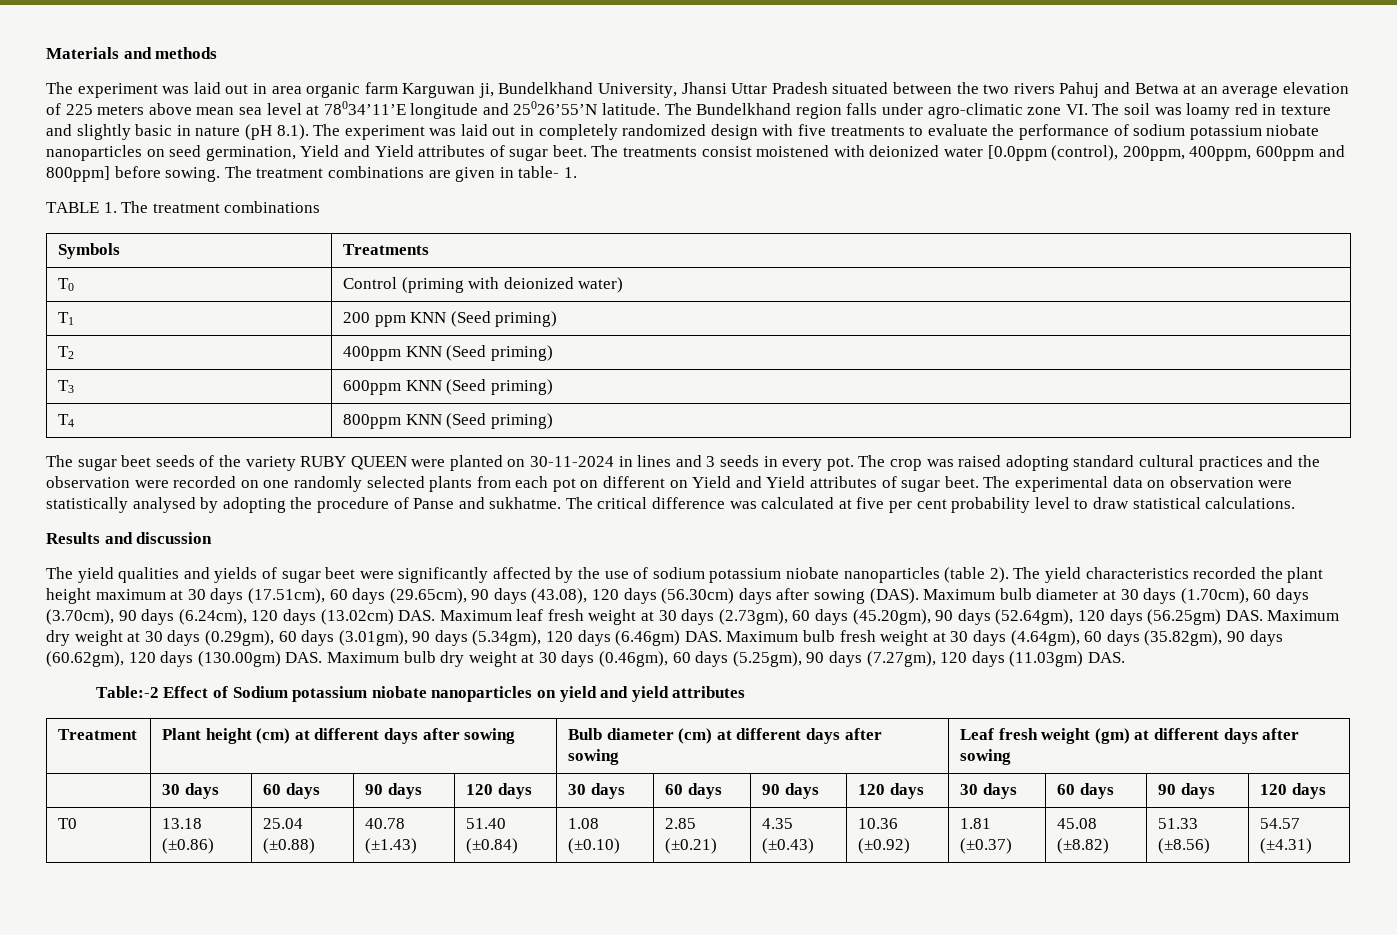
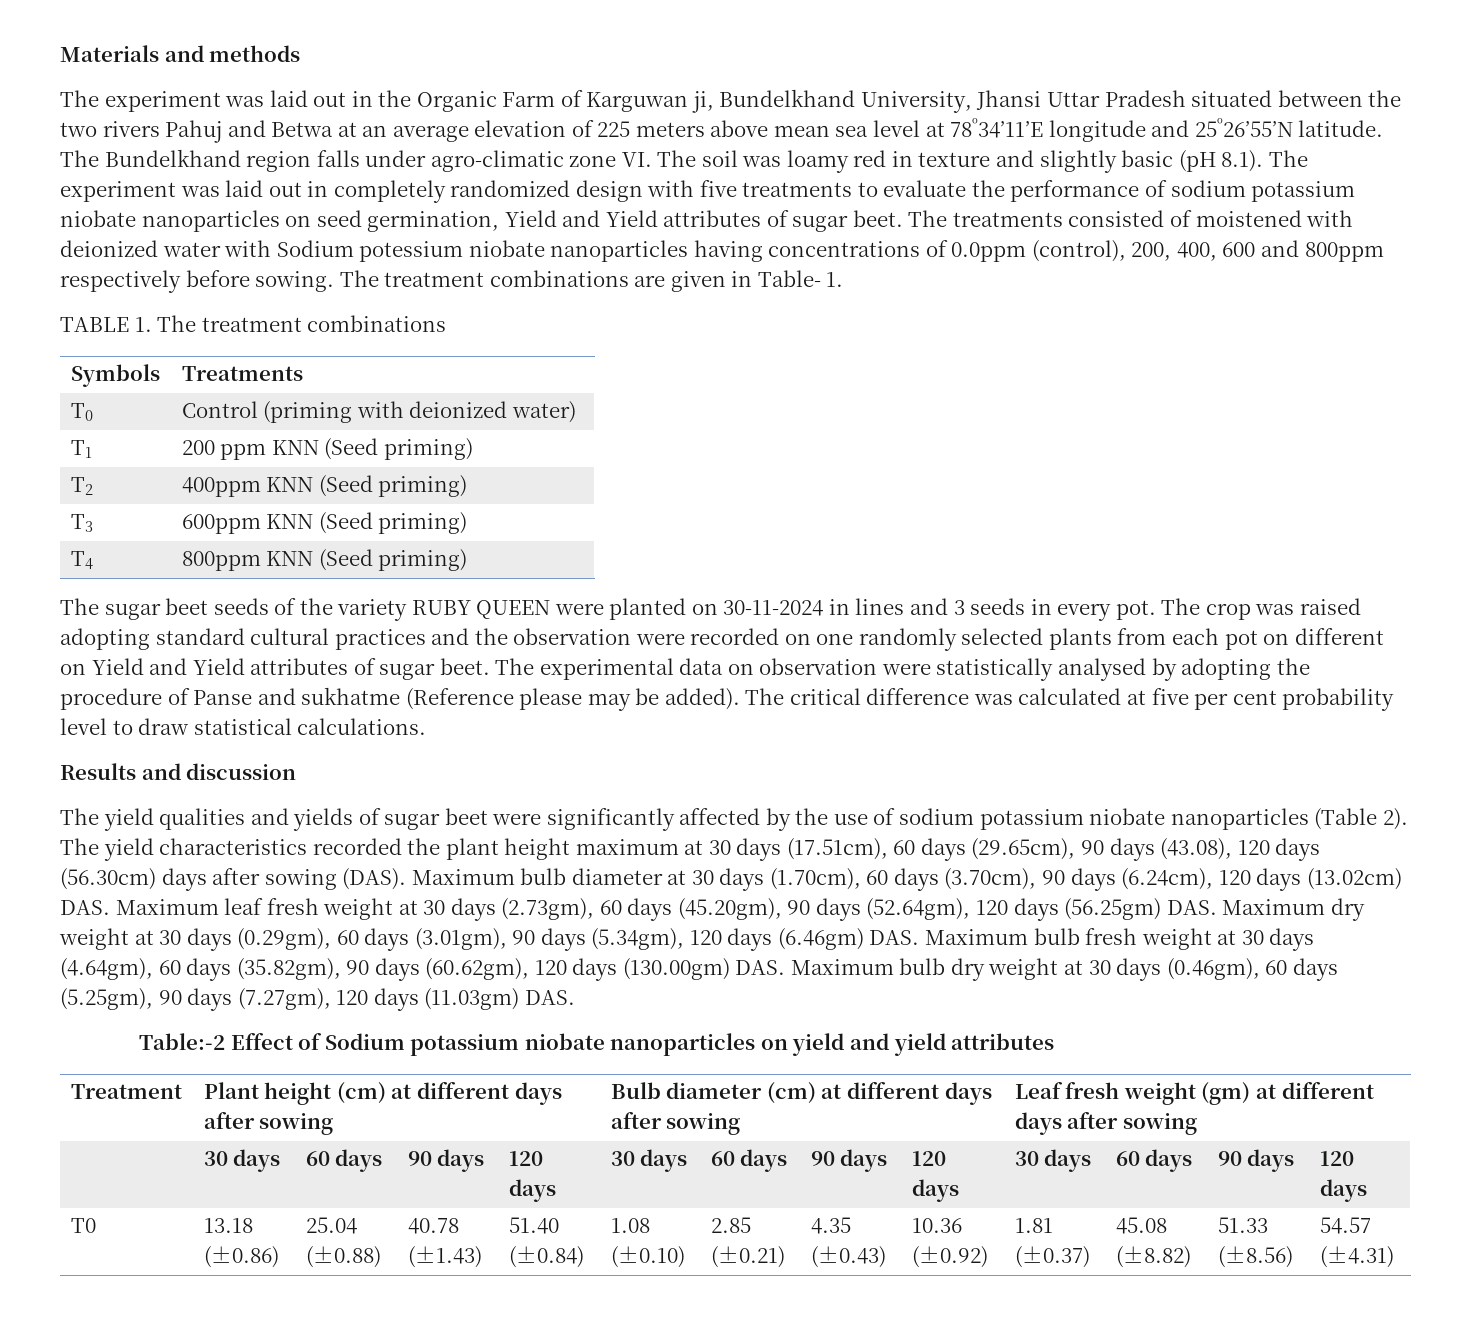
- The experiment was laid out in area organic farm Karguwan ji, Bundelkhand University, Jhansi Uttar Pradesh situated between the two rivers Pahuj and Betwa at an average elevation of 225 meters above mean sea level at 78034’11’E longitude and 25026’55’N latitude.
+ The experiment was laid out in the Organic Farm of Karguwan ji, Bundelkhand University, Jhansi Uttar Pradesh situated between the two rivers Pahuj and Betwa at an average elevation of 225 meters above mean sea level at 78º34’11’E longitude and 25º26’55’N latitude.
- The Bundelkhand region falls under agro-climatic zone VI. The soil was loamy red in texture and slightly basic in nature (pH 8.1). The experiment was laid out in completely randomized design with five treatments to evaluate the performance of sodium potassium niobate nanoparticles on seed germination, Yield and Yield attributes of sugar beet.
+ The Bundelkhand region falls under agro-climatic zone VI. The soil was loamy red in texture and slightly basic (pH 8.1). The experiment was laid out in completely randomized design with five treatments to evaluate the performance of sodium potassium niobate nanoparticles on seed germination, Yield and Yield attributes of sugar beet.
- The treatments consist moistened with deionized water [0.0ppm (control), 200ppm, 400ppm, 600ppm and 800ppm] before sowing.
+ The treatments consisted of moistened with deionized water with Sodium potessium niobate nanoparticles having concentrations of 0.0ppm (control), 200, 400, 600 and 800ppm respectively before sowing.
- The treatment combinations are given in table- 1.
+ The treatment combinations are given in Table- 1.
- The experimental data on observation were statistically analysed by adopting the procedure of Panse and sukhatme.
+ The experimental data on observation were statistically analysed by adopting the procedure of Panse and sukhatme (Reference please may be added).
- The yield qualities and yields of sugar beet were significantly affected by the use of sodium potassium niobate nanoparticles (table 2).
+ The yield qualities and yields of sugar beet were significantly affected by the use of sodium potassium niobate nanoparticles (Table 2).

